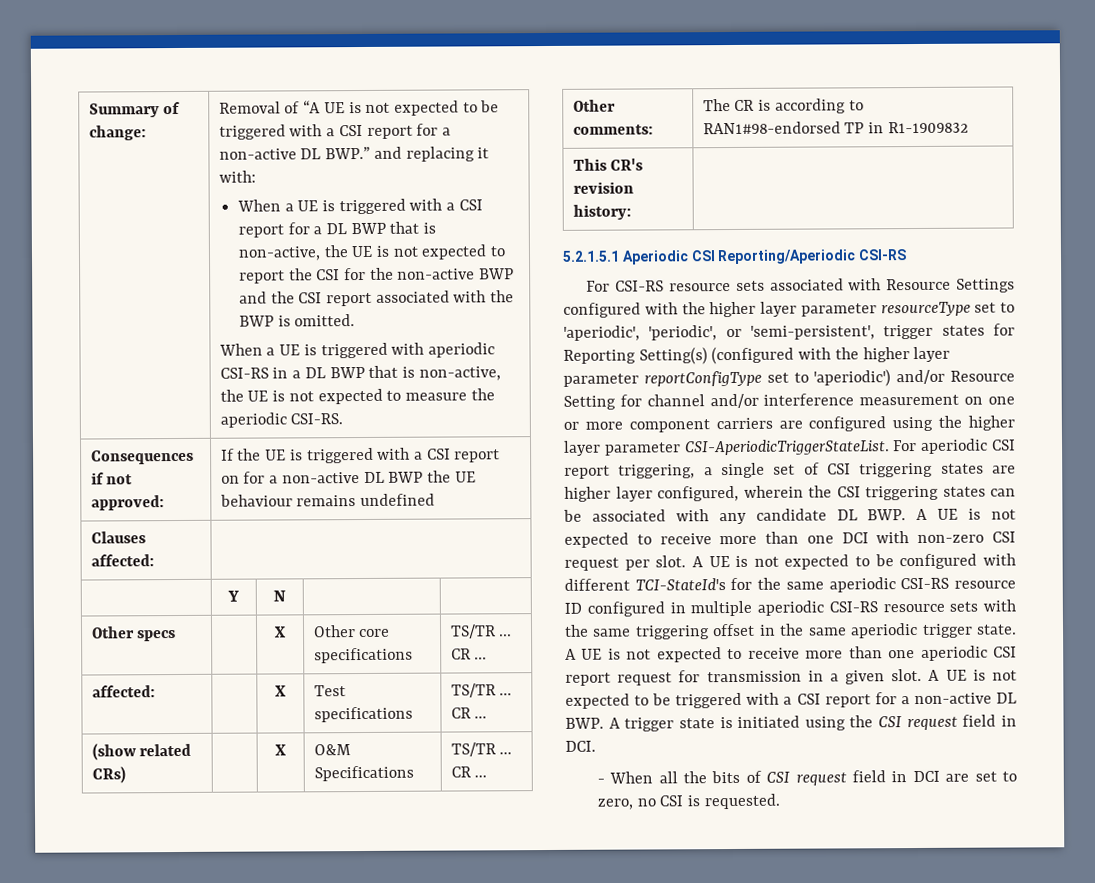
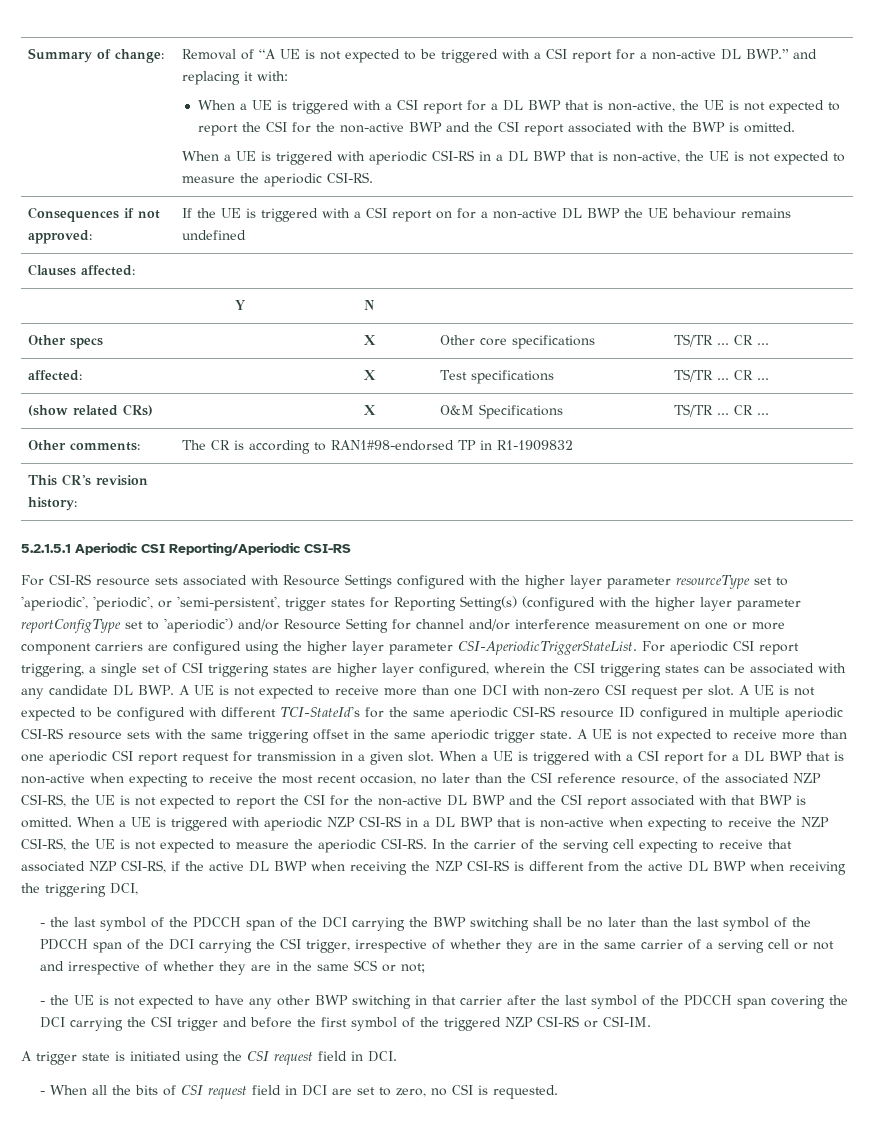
- A UE is not expected to be triggered with a CSI report for a non-active DL BWP. A trigger state is initiated using the CSI request field in DCI.
+ When a UE is triggered with a CSI report for a DL BWP that is non-active when expecting to receive the most recent occasion, no later than the CSI reference resource, of the associated NZP CSI-RS, the UE is not expected to report the CSI for the non-active DL BWP and the CSI report associated with that BWP is omitted. When a UE is triggered with aperiodic NZP CSI-RS in a DL BWP that is non-active when expecting to receive the NZP CSI-RS, the UE is not expected to measure the aperiodic CSI-RS. In the carrier of the serving cell expecting to receive that associated NZP CSI-RS, if the active DL BWP when receiving the NZP CSI-RS is different from the active DL BWP when receiving the triggering DCI,
+ - the last symbol of the PDCCH span of the DCI carrying the BWP switching shall be no later than the last symbol of the PDCCH span of the DCI carrying the CSI trigger, irrespective of whether they are in the same carrier of a serving cell or not and irrespective of whether they are in the same SCS or not;
+ - the UE is not expected to have any other BWP switching in that carrier after the last symbol of the PDCCH span covering the DCI carrying the CSI trigger and before the first symbol of the triggered NZP CSI-RS or CSI-IM.
+ A trigger state is initiated using the CSI request field in DCI.

